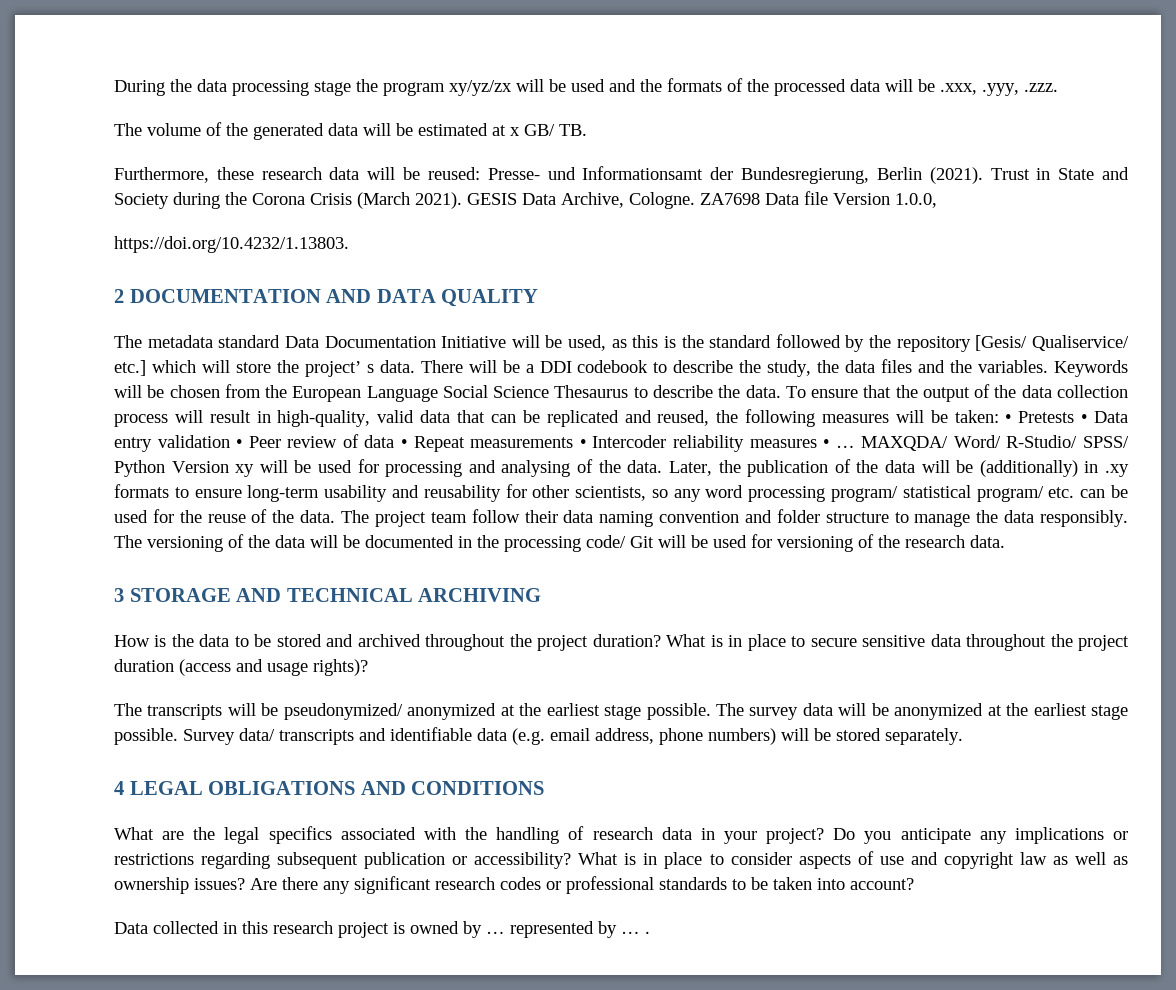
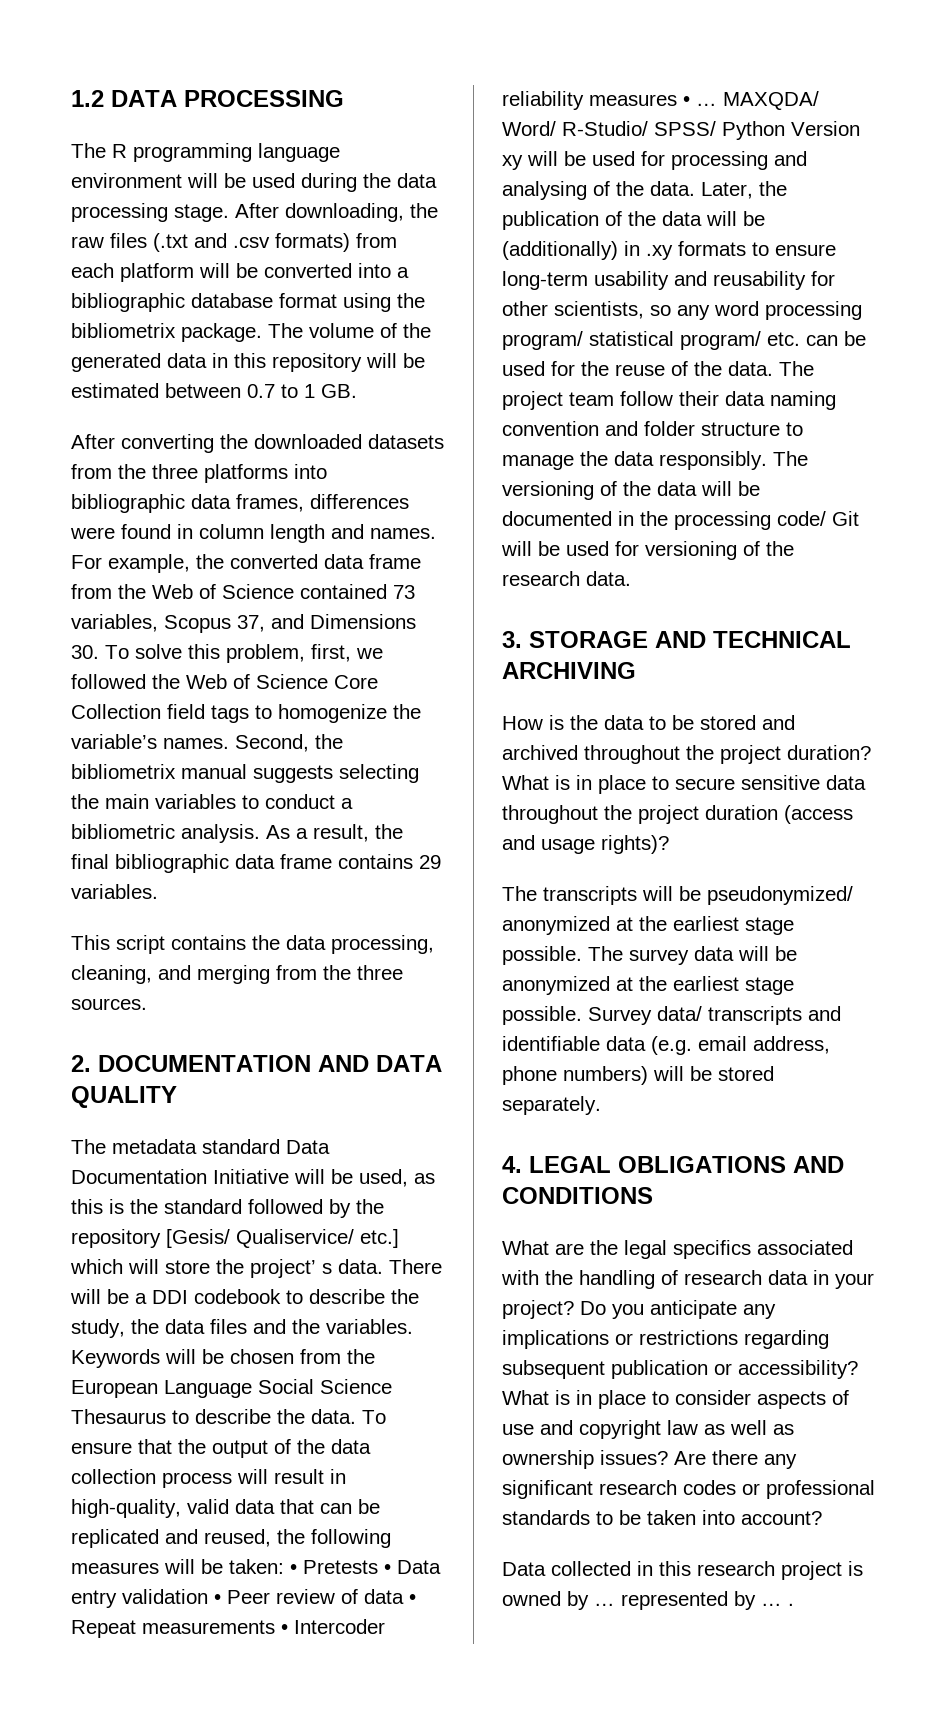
- During the data processing stage the program xy/yz/zx will be used and the formats of the processed data will be .xxx, .yyy, .zzz.
- The volume of the generated data will be estimated at x GB/ TB.
- Furthermore, these research data will be reused: Presse- und Informationsamt der Bundesregierung, Berlin (2021). Trust in State and Society during the Corona Crisis (March 2021). GESIS Data Archive, Cologne. ZA7698 Data file Version 1.0.0,
- https://doi.org/10.4232/1.13803.
- 2 DOCUMENTATION AND DATA QUALITY
+ 1.2 DATA PROCESSING
+ The R programming language environment will be used during the data processing stage. After downloading, the raw files (.txt and .csv formats) from each platform will be converted into a bibliographic database format using the bibliometrix package. The volume of the generated data in this repository will be estimated between 0.7 to 1 GB.
+ After converting the downloaded datasets from the three platforms into bibliographic data frames, differences were found in column length and names. For example, the converted data frame from the Web of Science contained 73 variables, Scopus 37, and Dimensions 30. To solve this problem, first, we followed the Web of Science Core Collection field tags to homogenize the variable’s names. Second, the bibliometrix manual suggests selecting the main variables to conduct a bibliometric analysis. As a result, the final bibliographic data frame contains 29 variables.
+ This script contains the data processing, cleaning, and merging from the three sources.
+ 2. DOCUMENTATION AND DATA QUALITY
- 3 STORAGE AND TECHNICAL ARCHIVING
+ 3. STORAGE AND TECHNICAL ARCHIVING
- 4 LEGAL OBLIGATIONS AND CONDITIONS
+ 4. LEGAL OBLIGATIONS AND CONDITIONS

